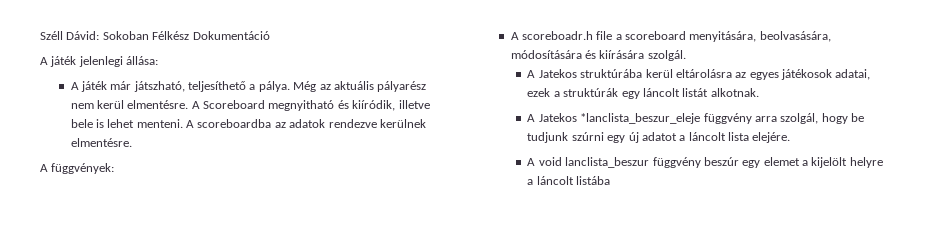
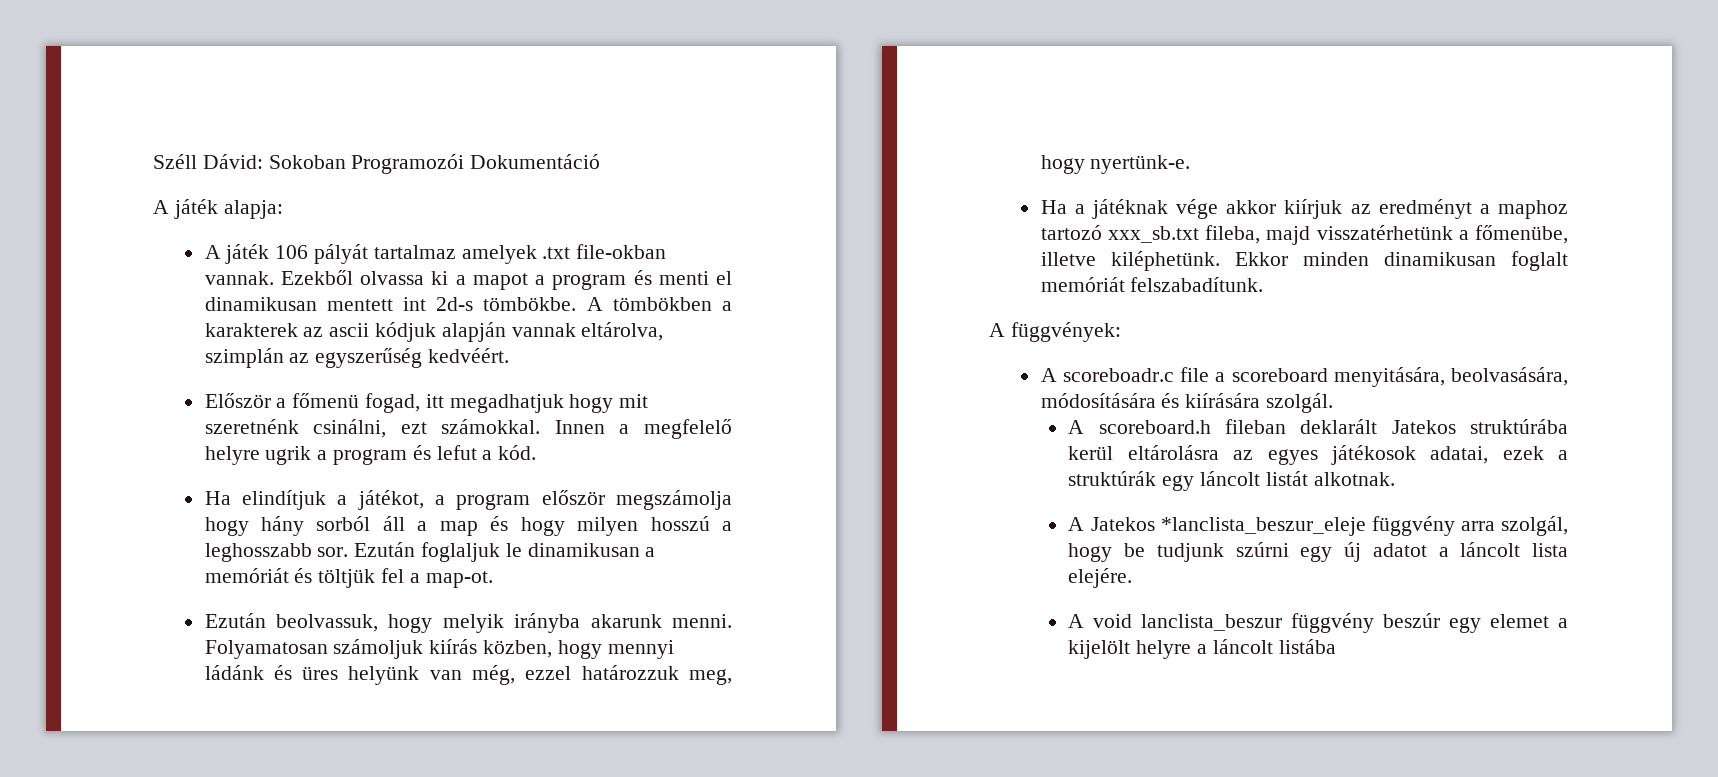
- Széll Dávid: Sokoban Félkész Dokumentáció
+ Széll Dávid: Sokoban Programozói Dokumentáció
- A játék jelenlegi állása:
- A játék már játszható, teljesíthető a pálya. Még az aktuális pályarész nem kerül elmentésre. A Scoreboard megnyitható és kiíródik, illetve bele is lehet menteni. A scoreboardba az adatok rendezve kerülnek elmentésre.
+ A játék alapja:
+ A játék 106 pályát tartalmaz amelyek .txt file-okban vannak. Ezekből olvassa ki a mapot a program és menti el dinamikusan mentett int 2d-s tömbökbe. A tömbökben a karakterek az ascii kódjuk alapján vannak eltárolva, szimplán az egyszerűség kedvéért.
+ Először a főmenü fogad, itt megadhatjuk hogy mit szeretnénk csinálni, ezt számokkal. Innen a megfelelő helyre ugrik a program és lefut a kód.
+ Ha elindítjuk a játékot, a program először megszámolja hogy hány sorból áll a map és hogy milyen hosszú a leghosszabb sor. Ezután foglaljuk le dinamikusan a memóriát és töltjük fel a map-ot.
+ Ezután beolvassuk, hogy melyik irányba akarunk menni. Folyamatosan számoljuk kiírás közben, hogy mennyi ládánk és üres helyünk van még, ezzel határozzuk meg, hogy nyertünk-e.
+ Ha a játéknak vége akkor kiírjuk az eredményt a maphoz tartozó xxx_sb.txt fileba, majd visszatérhetünk a főmenübe, illetve kiléphetünk. Ekkor minden dinamikusan foglalt memóriát felszabadítunk.
- A scoreboadr.h file a scoreboard menyitására, beolvasására, módosítására és kiírására szolgál.
+ A scoreboadr.c file a scoreboard menyitására, beolvasására, módosítására és kiírására szolgál.
- A Jatekos struktúrába kerül eltárolásra az egyes játékosok adatai, ezek a struktúrák egy láncolt listát alkotnak.
+ A scoreboard.h fileban deklarált Jatekos struktúrába kerül eltárolásra az egyes játékosok adatai, ezek a struktúrák egy láncolt listát alkotnak.

